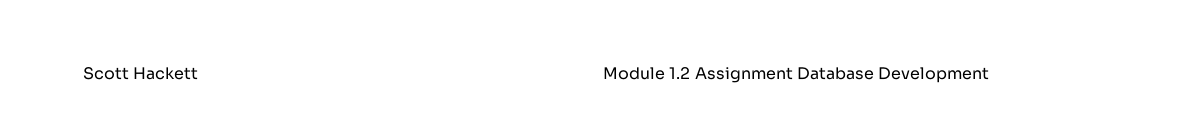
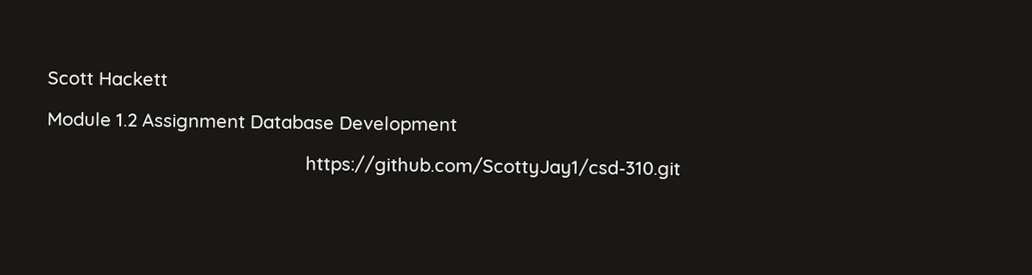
+ https://github.com/ScottyJay1/csd-310.git

